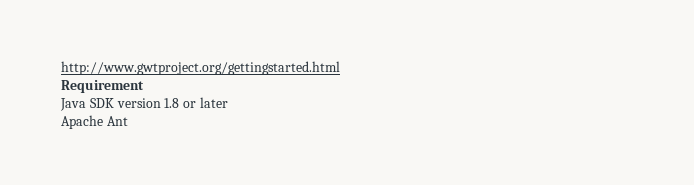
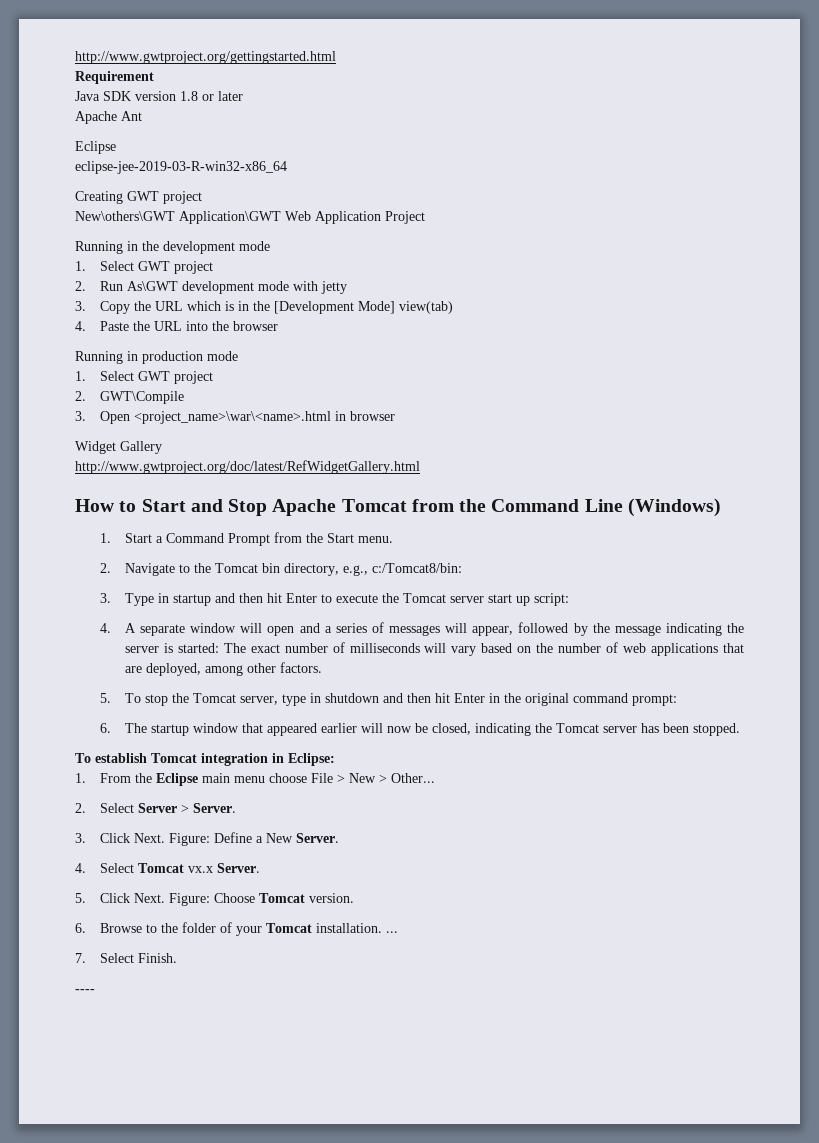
  Apache Ant
+ Eclipse
+ eclipse-jee-2019-03-R-win32-x86_64
+ Creating GWT project
+ New\others\GWT Application\GWT Web Application Project
+ Running in the development mode
+ 1. Select GWT project
+ 2. Run As\GWT development mode with jetty
+ 3. Copy the URL which is in the [Development Mode] view(tab)
+ 4. Paste the URL into the browser
+ Running in production mode
+ 1. Select GWT project
+ 2. GWT\Compile
+ 3. Open <project_name>\war\<name>.html in browser
+ Widget Gallery
+ http://www.gwtproject.org/doc/latest/RefWidgetGallery.html
+ How to Start and Stop Apache Tomcat from the Command Line (Windows)
+ 1. Start a Command Prompt from the Start menu.
+ 2. Navigate to the Tomcat bin directory, e.g., c:/Tomcat8/bin:
+ 3. Type in startup and then hit Enter to execute the Tomcat server start up script:
+ 4. A separate window will open and a series of messages will appear, followed by the message indicating the server is started: The exact number of milliseconds will vary based on the number of web applications that are deployed, among other factors.
+ 5. To stop the Tomcat server, type in shutdown and then hit Enter in the original command prompt:
+ 6. The startup window that appeared earlier will now be closed, indicating the Tomcat server has been stopped.
+ To establish Tomcat integration in Eclipse:
+ 1. From the Eclipse main menu choose File > New > Other...
+ 2. Select Server > Server.
+ 3. Click Next. Figure: Define a New Server.
+ 4. Select Tomcat vx.x Server.
+ 5. Click Next. Figure: Choose Tomcat version.
+ 6. Browse to the folder of your Tomcat installation. ...
+ 7. Select Finish.
+ ----

